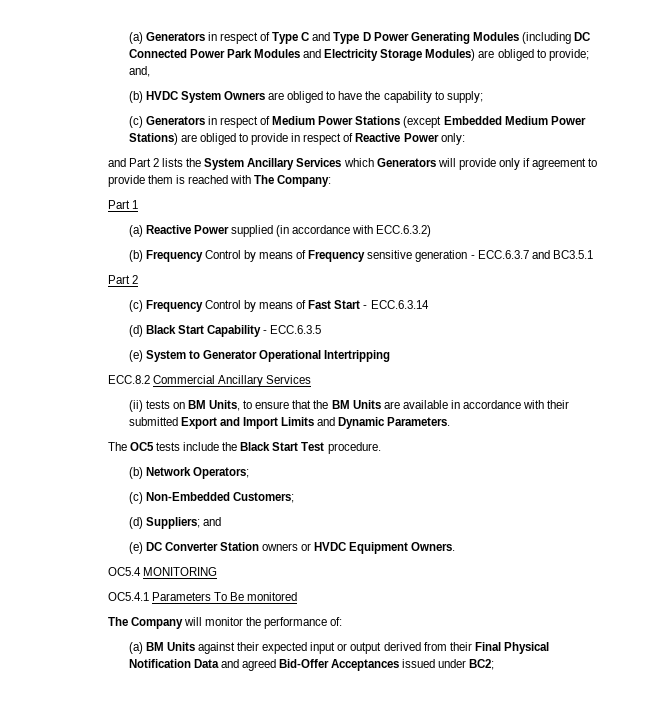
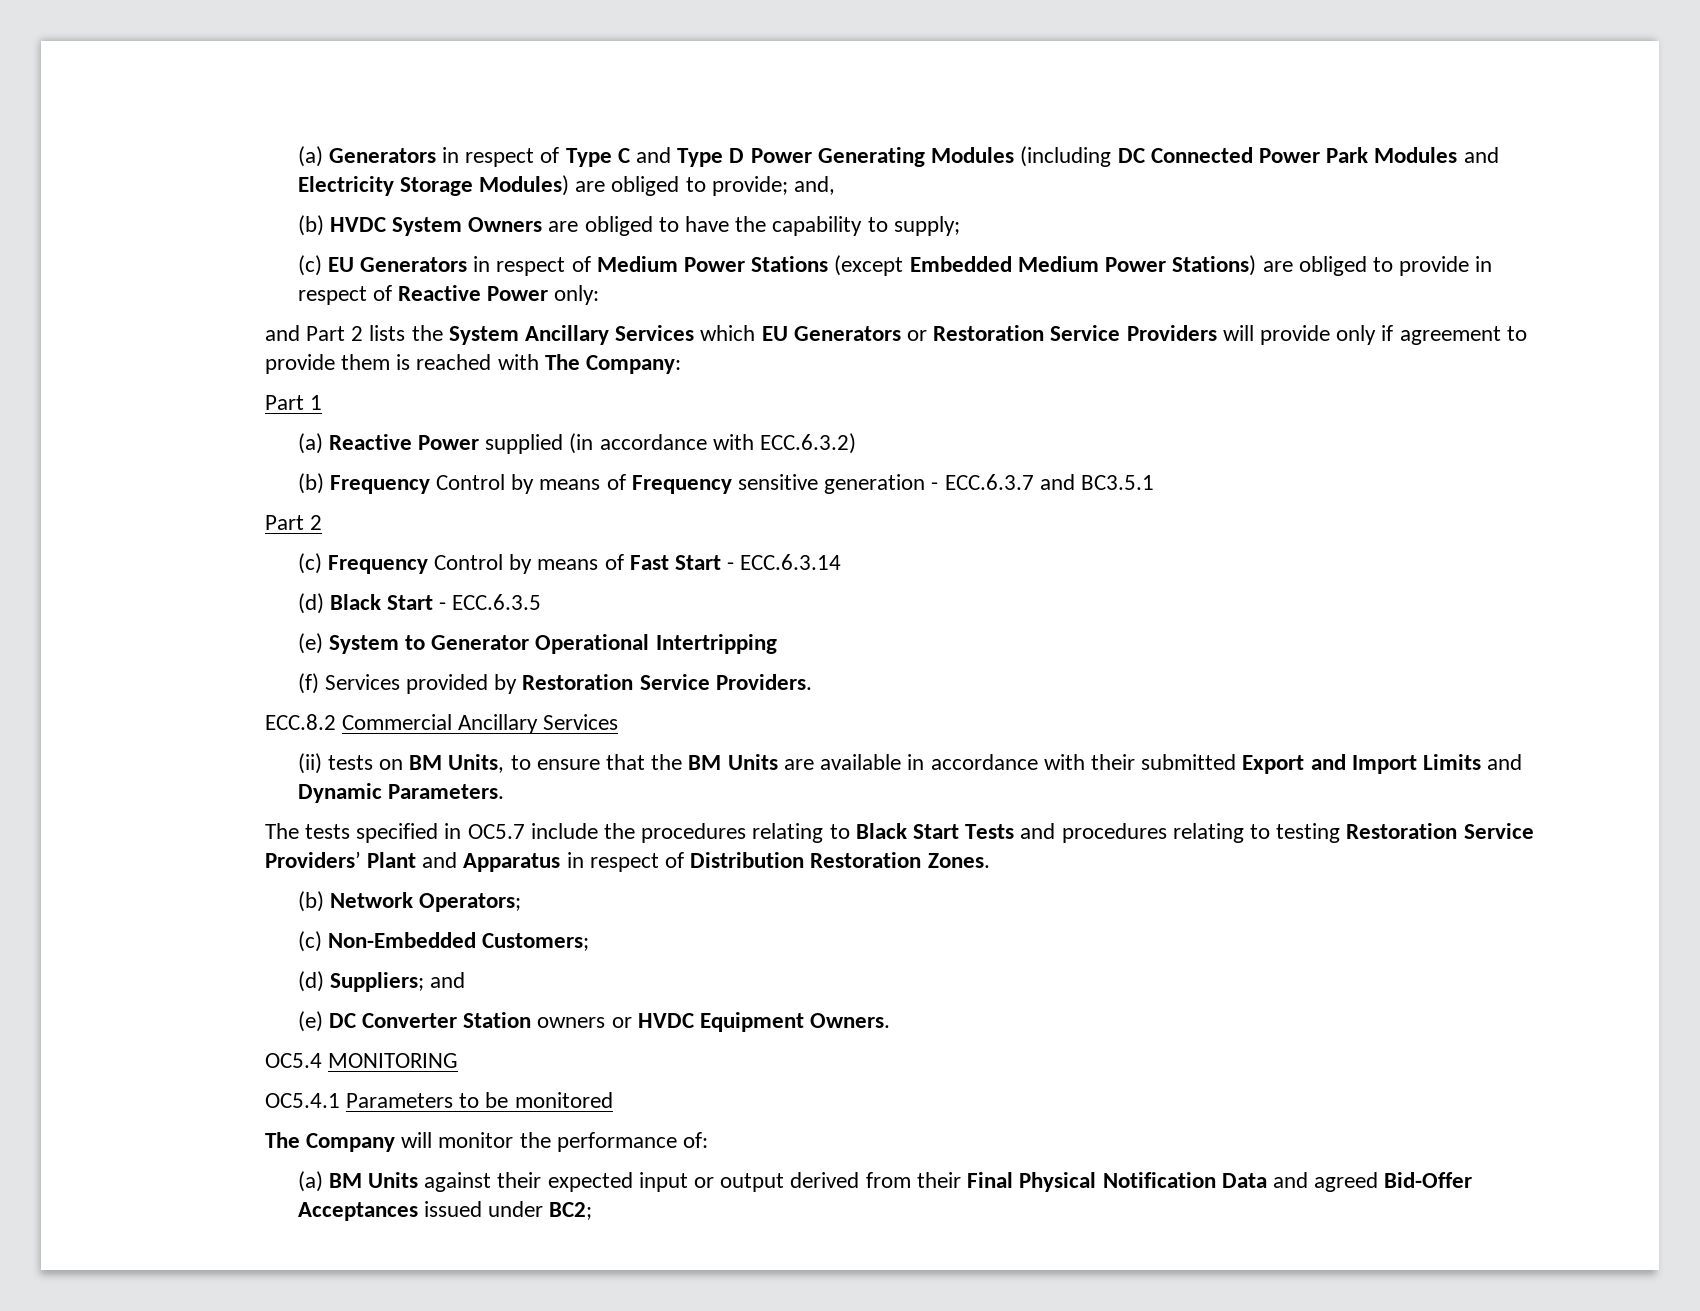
- (c) Generators in respect of Medium Power Stations (except Embedded Medium Power Stations) are obliged to provide in respect of Reactive Power only:
+ (c) EU Generators in respect of Medium Power Stations (except Embedded Medium Power Stations) are obliged to provide in respect of Reactive Power only:
- and Part 2 lists the System Ancillary Services which Generators will provide only if agreement to provide them is reached with The Company:
+ and Part 2 lists the System Ancillary Services which EU Generators or Restoration Service Providers will provide only if agreement to provide them is reached with The Company:
- (d) Black Start Capability - ECC.6.3.5
+ (d) Black Start - ECC.6.3.5
+ (f) Services provided by Restoration Service Providers.
- The OC5 tests include the Black Start Test procedure.
+ The tests specified in OC5.7 include the procedures relating to Black Start Tests and procedures relating to testing Restoration Service Providers’ Plant and Apparatus in respect of Distribution Restoration Zones.
- OC5.4.1 Parameters To Be monitored
+ OC5.4.1 Parameters to be monitored

